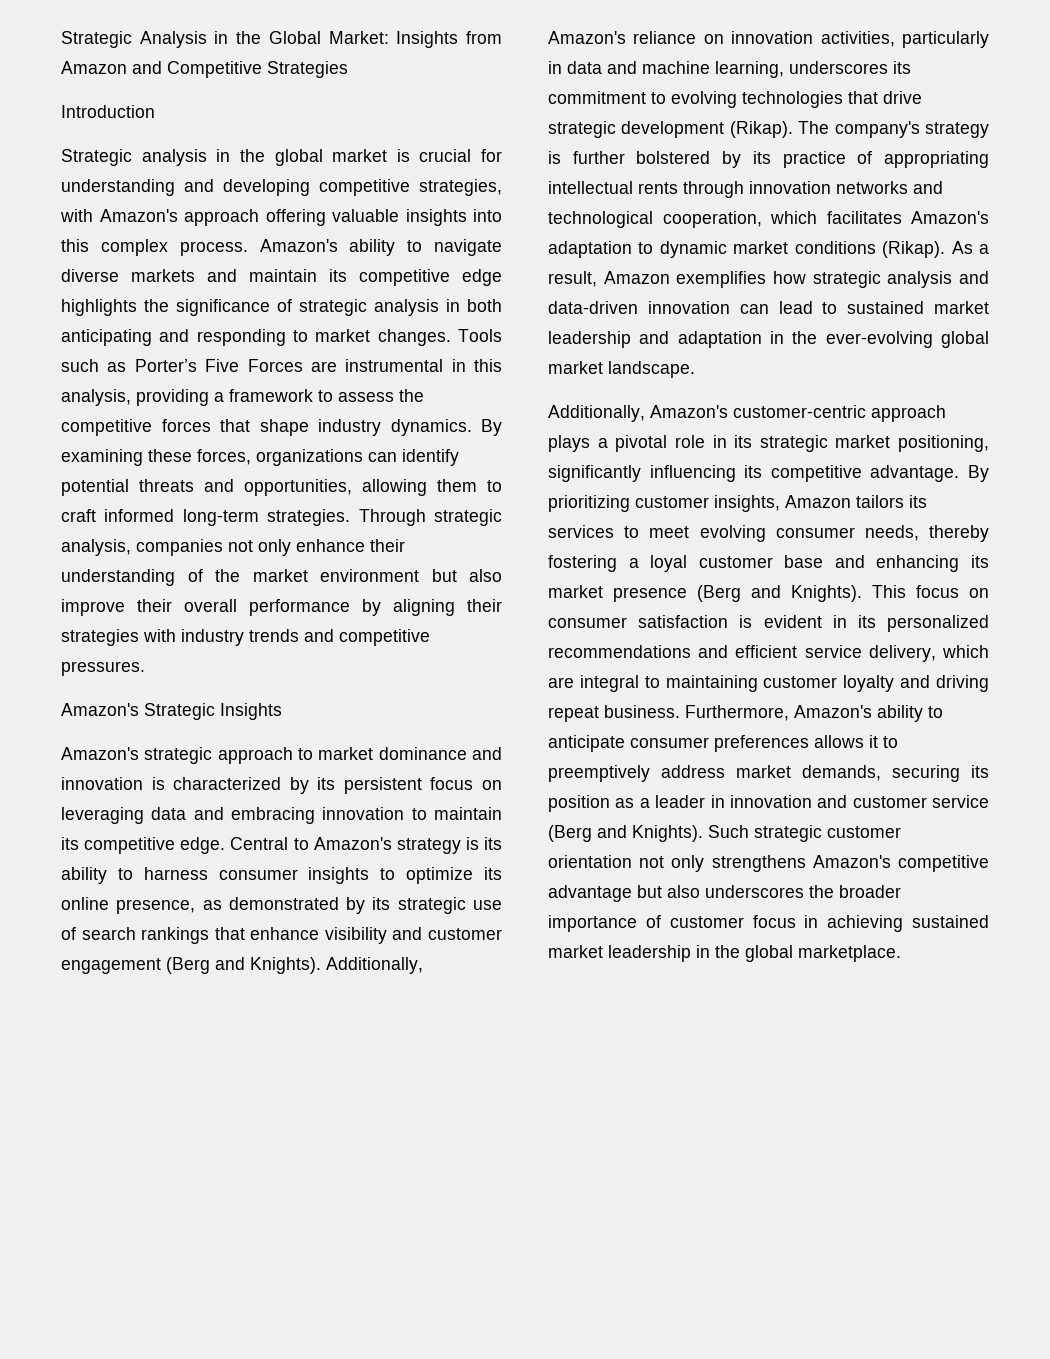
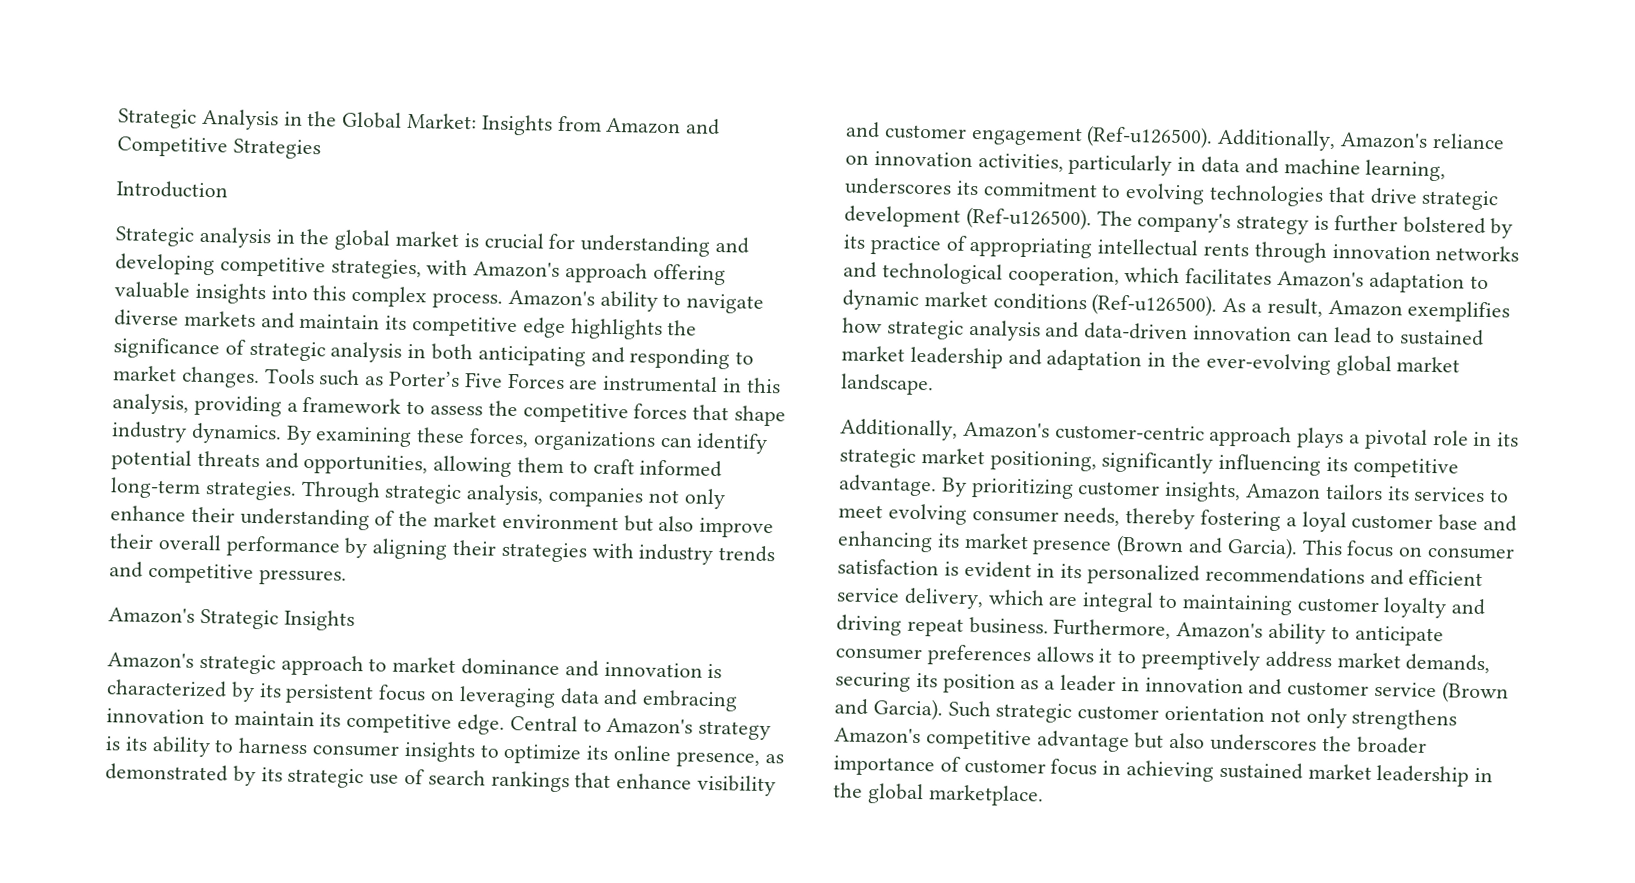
- Central to Amazon's strategy is its ability to harness consumer insights to optimize its online presence, as demonstrated by its strategic use of search rankings that enhance visibility and customer engagement (Berg and Knights).
+ Central to Amazon's strategy is its ability to harness consumer insights to optimize its online presence, as demonstrated by its strategic use of search rankings that enhance visibility and customer engagement (Ref-u126500).
- Additionally, Amazon's reliance on innovation activities, particularly in data and machine learning, underscores its commitment to evolving technologies that drive strategic development (Rikap).
+ Additionally, Amazon's reliance on innovation activities, particularly in data and machine learning, underscores its commitment to evolving technologies that drive strategic development (Ref-u126500).
- The company's strategy is further bolstered by its practice of appropriating intellectual rents through innovation networks and technological cooperation, which facilitates Amazon's adaptation to dynamic market conditions (Rikap).
+ The company's strategy is further bolstered by its practice of appropriating intellectual rents through innovation networks and technological cooperation, which facilitates Amazon's adaptation to dynamic market conditions (Ref-u126500).
- By prioritizing customer insights, Amazon tailors its services to meet evolving consumer needs, thereby fostering a loyal customer base and enhancing its market presence (Berg and Knights).
+ By prioritizing customer insights, Amazon tailors its services to meet evolving consumer needs, thereby fostering a loyal customer base and enhancing its market presence (Brown and Garcia).
- Furthermore, Amazon's ability to anticipate consumer preferences allows it to preemptively address market demands, securing its position as a leader in innovation and customer service (Berg and Knights).
+ Furthermore, Amazon's ability to anticipate consumer preferences allows it to preemptively address market demands, securing its position as a leader in innovation and customer service (Brown and Garcia).

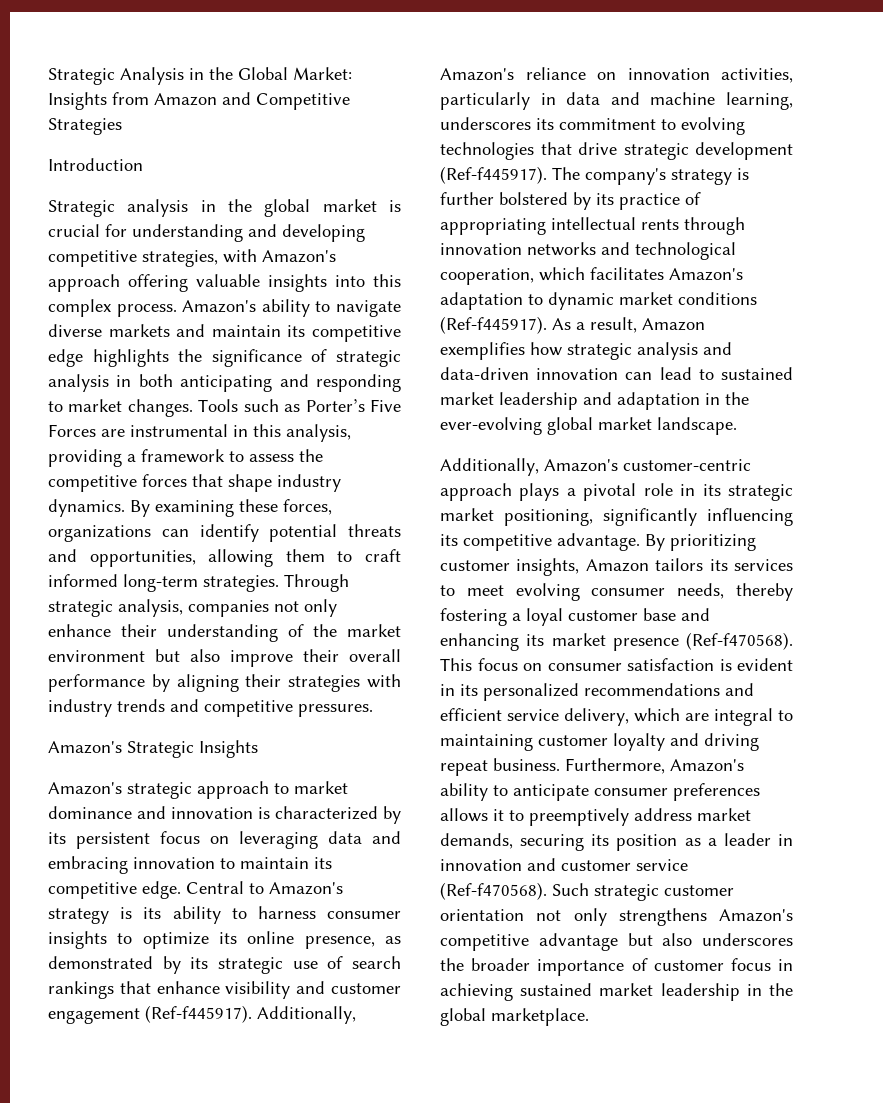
- Central to Amazon's strategy is its ability to harness consumer insights to optimize its online presence, as demonstrated by its strategic use of search rankings that enhance visibility and customer engagement (Ref-u126500).
+ Central to Amazon's strategy is its ability to harness consumer insights to optimize its online presence, as demonstrated by its strategic use of search rankings that enhance visibility and customer engagement (Ref-f445917).
- Additionally, Amazon's reliance on innovation activities, particularly in data and machine learning, underscores its commitment to evolving technologies that drive strategic development (Ref-u126500).
+ Additionally, Amazon's reliance on innovation activities, particularly in data and machine learning, underscores its commitment to evolving technologies that drive strategic development (Ref-f445917).
- The company's strategy is further bolstered by its practice of appropriating intellectual rents through innovation networks and technological cooperation, which facilitates Amazon's adaptation to dynamic market conditions (Ref-u126500).
+ The company's strategy is further bolstered by its practice of appropriating intellectual rents through innovation networks and technological cooperation, which facilitates Amazon's adaptation to dynamic market conditions (Ref-f445917).
- By prioritizing customer insights, Amazon tailors its services to meet evolving consumer needs, thereby fostering a loyal customer base and enhancing its market presence (Brown and Garcia).
+ By prioritizing customer insights, Amazon tailors its services to meet evolving consumer needs, thereby fostering a loyal customer base and enhancing its market presence (Ref-f470568).
- Furthermore, Amazon's ability to anticipate consumer preferences allows it to preemptively address market demands, securing its position as a leader in innovation and customer service (Brown and Garcia).
+ Furthermore, Amazon's ability to anticipate consumer preferences allows it to preemptively address market demands, securing its position as a leader in innovation and customer service (Ref-f470568).

